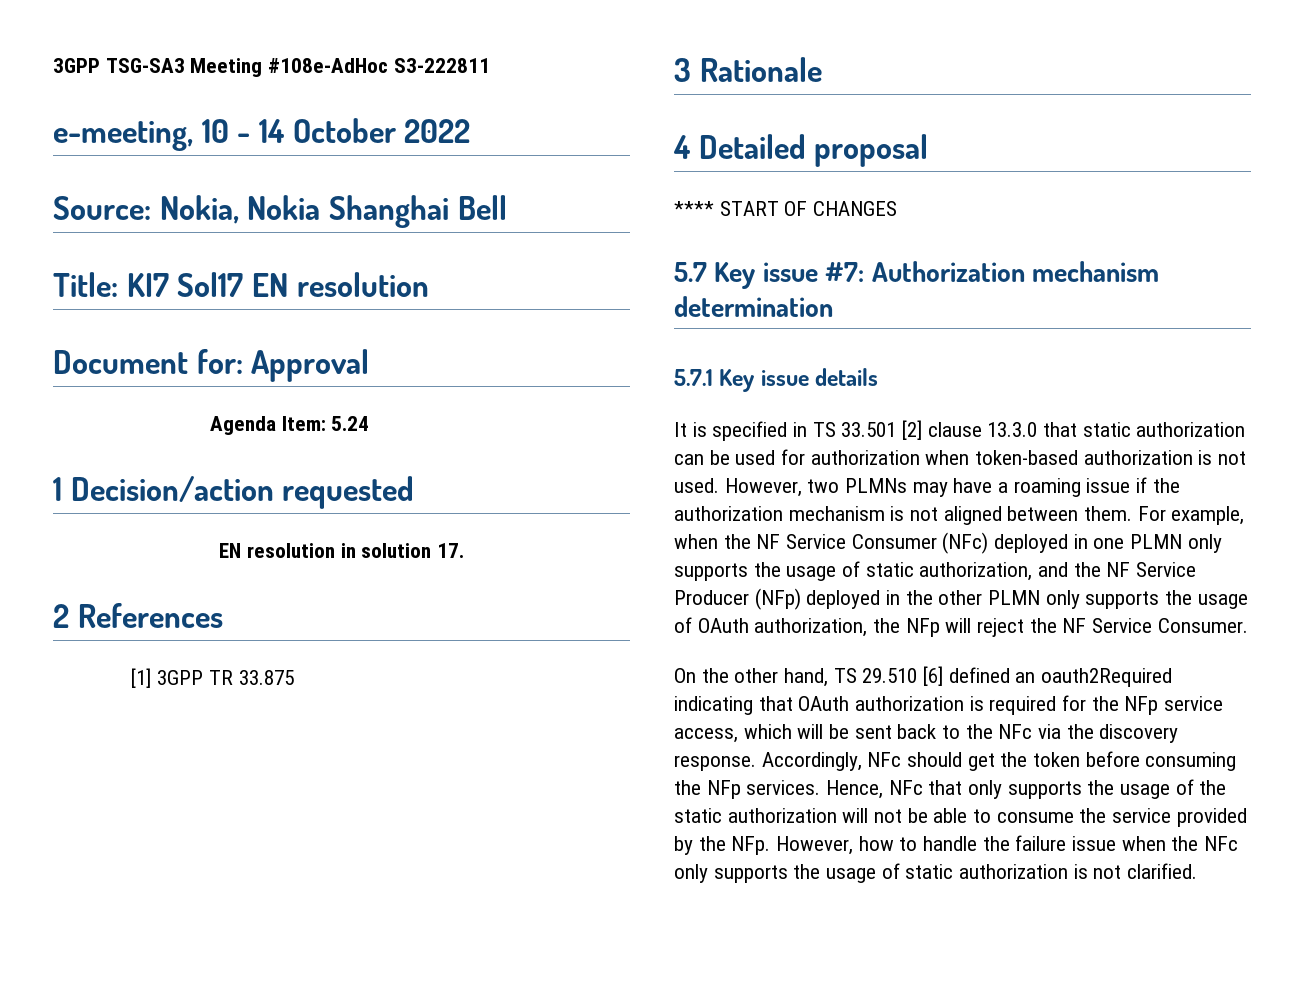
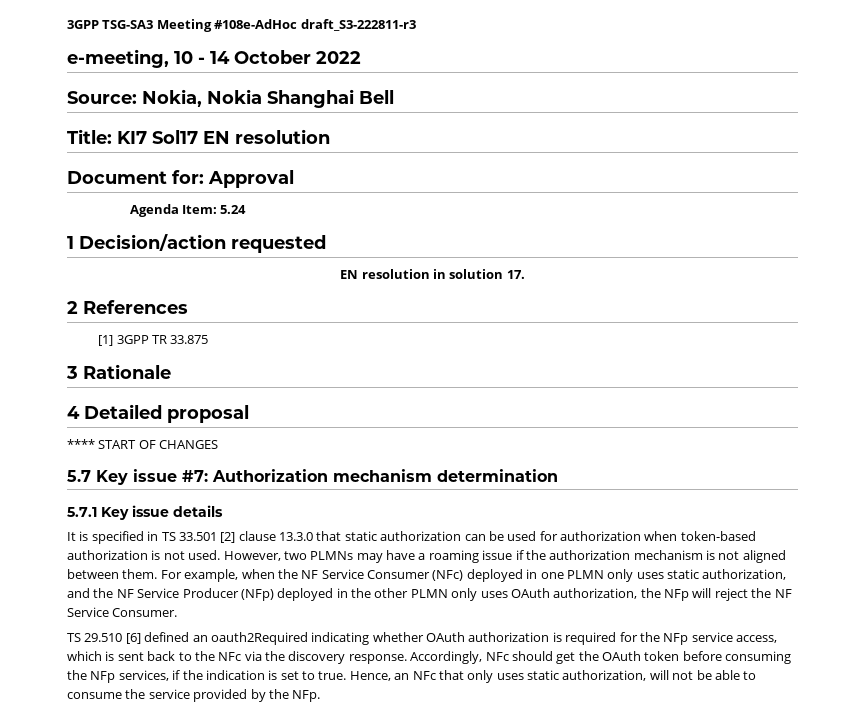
- 3GPP TSG-SA3 Meeting #108e-AdHoc S3-222811
+ 3GPP TSG-SA3 Meeting #108e-AdHoc draft_S3-222811-r3
- For example, when the NF Service Consumer (NFc) deployed in one PLMN only supports the usage of static authorization, and the NF Service Producer (NFp) deployed in the other PLMN only supports the usage of OAuth authorization, the NFp will reject the NF Service Consumer.
+ For example, when the NF Service Consumer (NFc) deployed in one PLMN only uses static authorization, and the NF Service Producer (NFp) deployed in the other PLMN only uses OAuth authorization, the NFp will reject the NF Service Consumer.
- On the other hand, TS 29.510 [6] defined an oauth2Required indicating that OAuth authorization is required for the NFp service access, which will be sent back to the NFc via the discovery response.
+ TS 29.510 [6] defined an oauth2Required indicating whether OAuth authorization is required for the NFp service access, which is sent back to the NFc via the discovery response.
- Accordingly, NFc should get the token before consuming the NFp services. Hence, NFc that only supports the usage of the static authorization will not be able to consume the service provided by the NFp. However, how to handle the failure issue when the NFc only supports the usage of static authorization is not clarified.
+ Accordingly, NFc should get the OAuth token before consuming the NFp services, if the indication is set to true. Hence, an NFc that only uses static authorization, will not be able to consume the service provided by the NFp.

